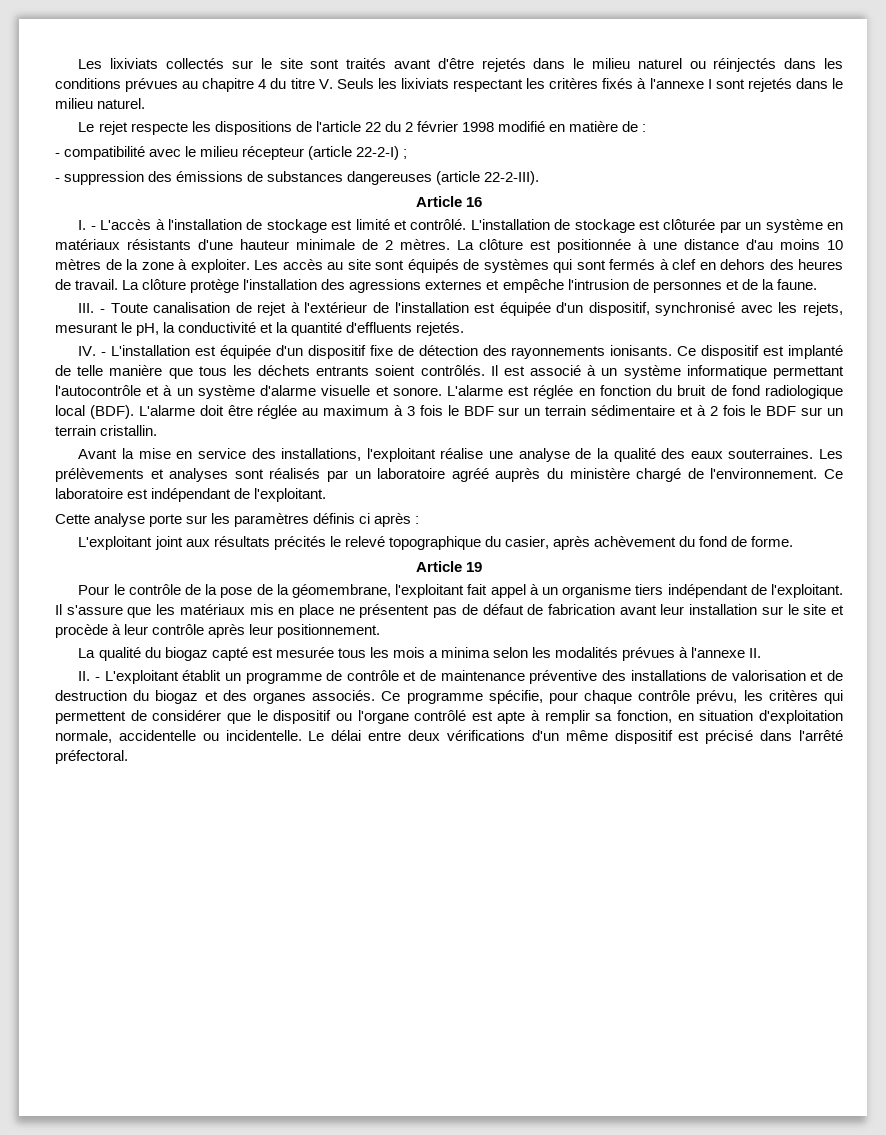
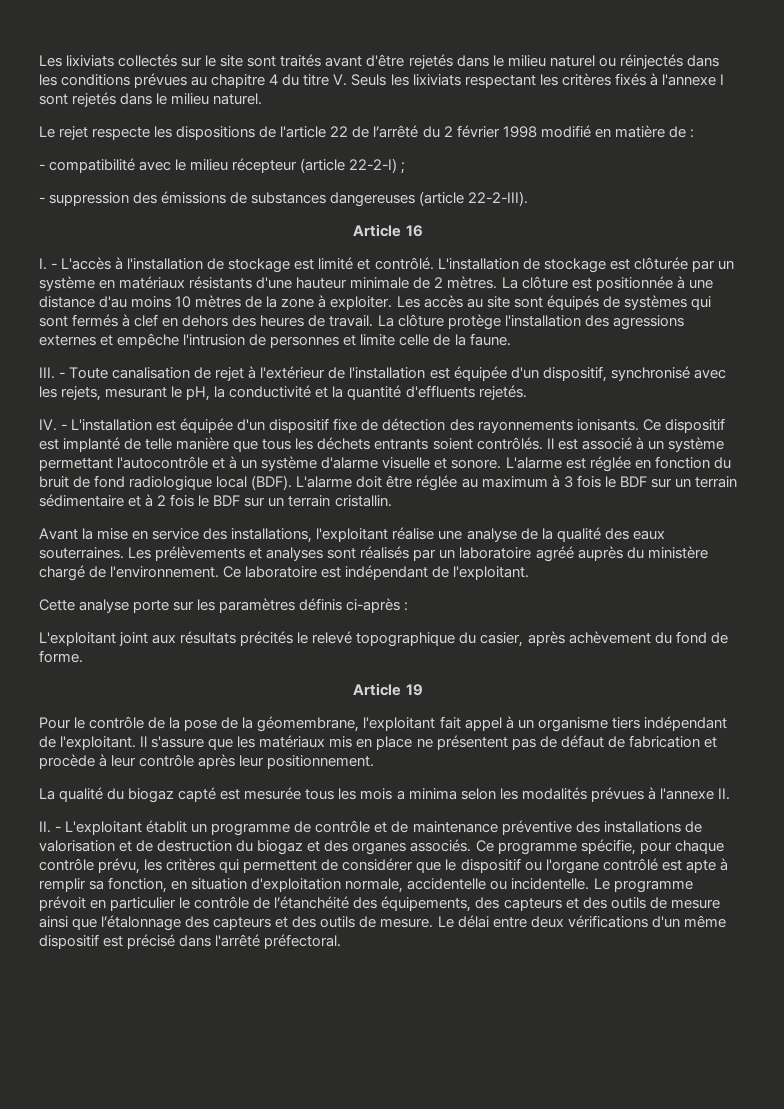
- Le rejet respecte les dispositions de l'article 22 du 2 février 1998 modifié en matière de :
+ Le rejet respecte les dispositions de l'article 22 de l’arrêté du 2 février 1998 modifié en matière de :
- La clôture protège l'installation des agressions externes et empêche l'intrusion de personnes et de la faune.
+ La clôture protège l'installation des agressions externes et empêche l'intrusion de personnes et limite celle de la faune.
- Il est associé à un système informatique permettant l'autocontrôle et à un système d'alarme visuelle et sonore.
+ Il est associé à un système permettant l'autocontrôle et à un système d'alarme visuelle et sonore.
- Cette analyse porte sur les paramètres définis ci après :
+ Cette analyse porte sur les paramètres définis ci-après :
- Il s'assure que les matériaux mis en place ne présentent pas de défaut de fabrication avant leur installation sur le site et procède à leur contrôle après leur positionnement.
+ Il s'assure que les matériaux mis en place ne présentent pas de défaut de fabrication et procède à leur contrôle après leur positionnement.
- Le délai entre deux vérifications d'un même dispositif est précisé dans l'arrêté préfectoral.
+ Le programme prévoit en particulier le contrôle de l’étanchéité des équipements, des capteurs et des outils de mesure ainsi que l’étalonnage des capteurs et des outils de mesure. Le délai entre deux vérifications d'un même dispositif est précisé dans l'arrêté préfectoral.

